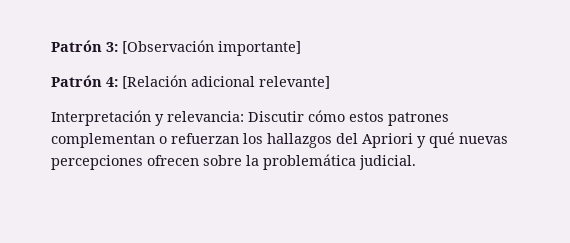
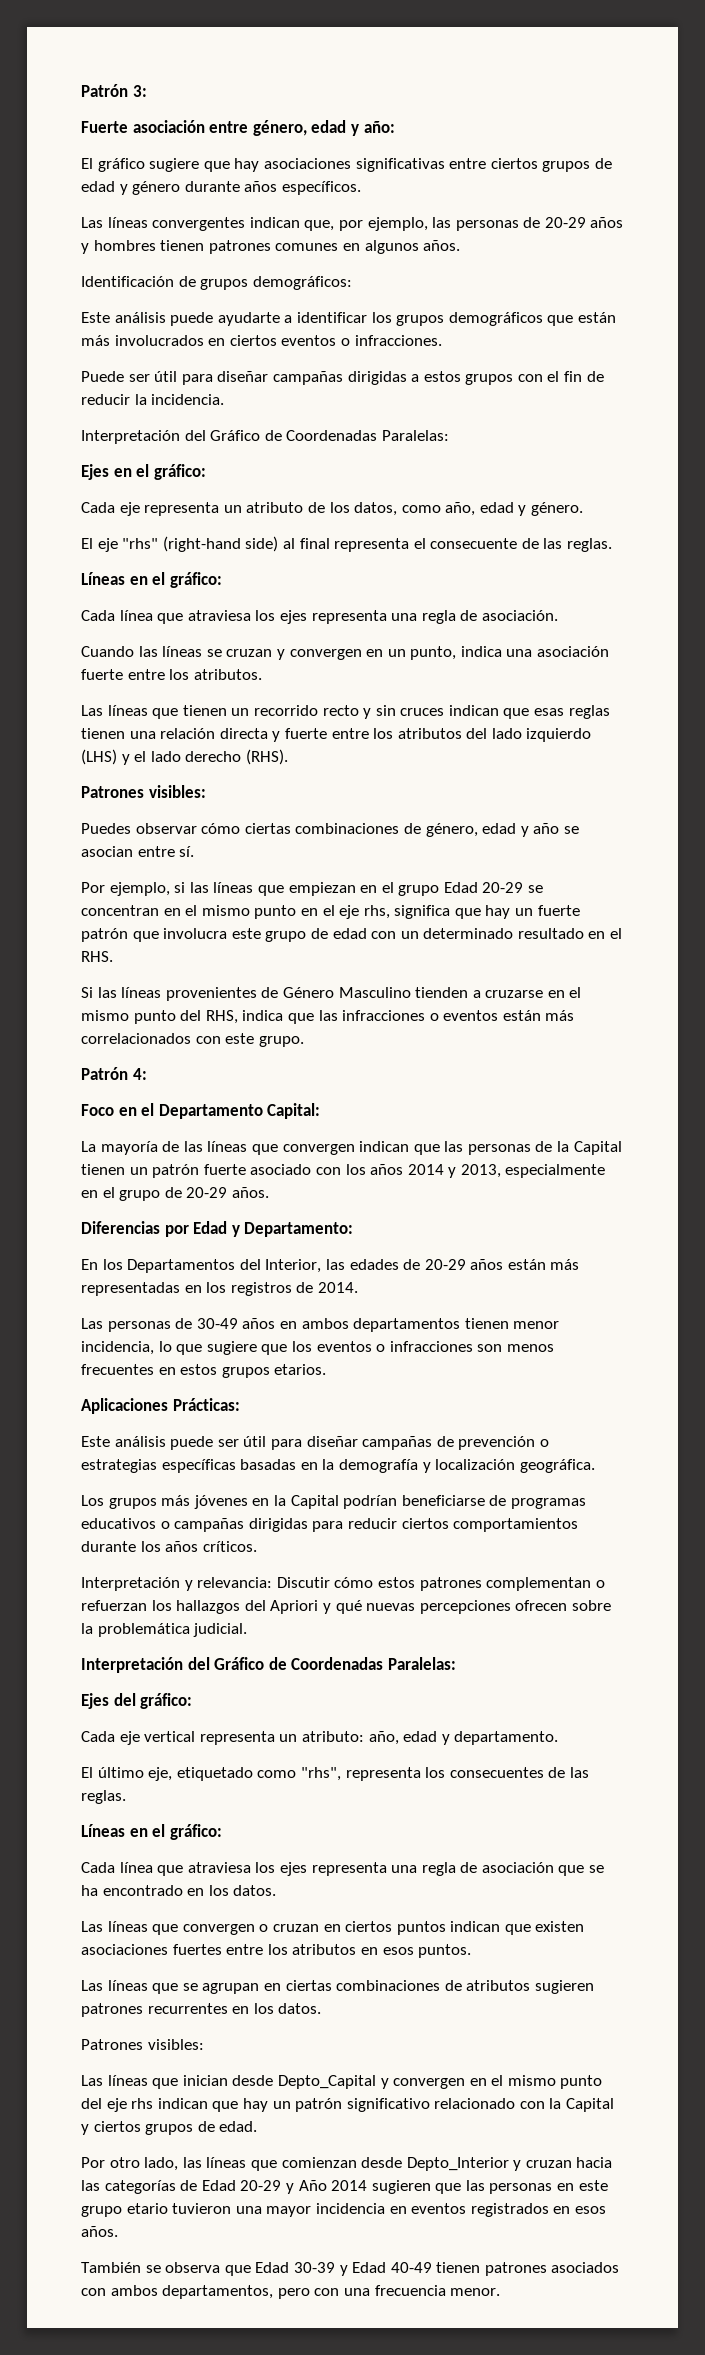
- Patrón 3: [Observación importante]
- Patrón 4: [Relación adicional relevante]
+ Patrón 3:
+ Fuerte asociación entre género, edad y año:
+ El gráfico sugiere que hay asociaciones significativas entre ciertos grupos de edad y género durante años específicos.
+ Las líneas convergentes indican que, por ejemplo, las personas de 20-29 años y hombres tienen patrones comunes en algunos años.
+ Identificación de grupos demográficos:
+ Este análisis puede ayudarte a identificar los grupos demográficos que están más involucrados en ciertos eventos o infracciones.
+ Puede ser útil para diseñar campañas dirigidas a estos grupos con el fin de reducir la incidencia.
+ Interpretación del Gráfico de Coordenadas Paralelas:
+ Ejes en el gráfico:
+ Cada eje representa un atributo de los datos, como año, edad y género.
+ El eje "rhs" (right-hand side) al final representa el consecuente de las reglas.
+ Líneas en el gráfico:
+ Cada línea que atraviesa los ejes representa una regla de asociación.
+ Cuando las líneas se cruzan y convergen en un punto, indica una asociación fuerte entre los atributos.
+ Las líneas que tienen un recorrido recto y sin cruces indican que esas reglas tienen una relación directa y fuerte entre los atributos del lado izquierdo (LHS) y el lado derecho (RHS).
+ Patrones visibles:
+ Puedes observar cómo ciertas combinaciones de género, edad y año se asocian entre sí.
+ Por ejemplo, si las líneas que empiezan en el grupo Edad 20-29 se concentran en el mismo punto en el eje rhs, significa que hay un fuerte patrón que involucra este grupo de edad con un determinado resultado en el RHS.
+ Si las líneas provenientes de Género Masculino tienden a cruzarse en el mismo punto del RHS, indica que las infracciones o eventos están más correlacionados con este grupo.
+ Patrón 4:
+ Foco en el Departamento Capital:
+ La mayoría de las líneas que convergen indican que las personas de la Capital tienen un patrón fuerte asociado con los años 2014 y 2013, especialmente en el grupo de 20-29 años.
+ Diferencias por Edad y Departamento:
+ En los Departamentos del Interior, las edades de 20-29 años están más representadas en los registros de 2014.
+ Las personas de 30-49 años en ambos departamentos tienen menor incidencia, lo que sugiere que los eventos o infracciones son menos frecuentes en estos grupos etarios.
+ Aplicaciones Prácticas:
+ Este análisis puede ser útil para diseñar campañas de prevención o estrategias específicas basadas en la demografía y localización geográfica.
+ Los grupos más jóvenes en la Capital podrían beneficiarse de programas educativos o campañas dirigidas para reducir ciertos comportamientos durante los años críticos.
  Interpretación y relevancia: Discutir cómo estos patrones complementan o refuerzan los hallazgos del Apriori y qué nuevas percepciones ofrecen sobre la problemática judicial.
+ Interpretación del Gráfico de Coordenadas Paralelas:
+ Ejes del gráfico:
+ Cada eje vertical representa un atributo: año, edad y departamento.
+ El último eje, etiquetado como "rhs", representa los consecuentes de las reglas.
+ Líneas en el gráfico:
+ Cada línea que atraviesa los ejes representa una regla de asociación que se ha encontrado en los datos.
+ Las líneas que convergen o cruzan en ciertos puntos indican que existen asociaciones fuertes entre los atributos en esos puntos.
+ Las líneas que se agrupan en ciertas combinaciones de atributos sugieren patrones recurrentes en los datos.
+ Patrones visibles:
+ Las líneas que inician desde Depto_Capital y convergen en el mismo punto del eje rhs indican que hay un patrón significativo relacionado con la Capital y ciertos grupos de edad.
+ Por otro lado, las líneas que comienzan desde Depto_Interior y cruzan hacia las categorías de Edad 20-29 y Año 2014 sugieren que las personas en este grupo etario tuvieron una mayor incidencia en eventos registrados en esos años.
+ También se observa que Edad 30-39 y Edad 40-49 tienen patrones asociados con ambos departamentos, pero con una frecuencia menor.

